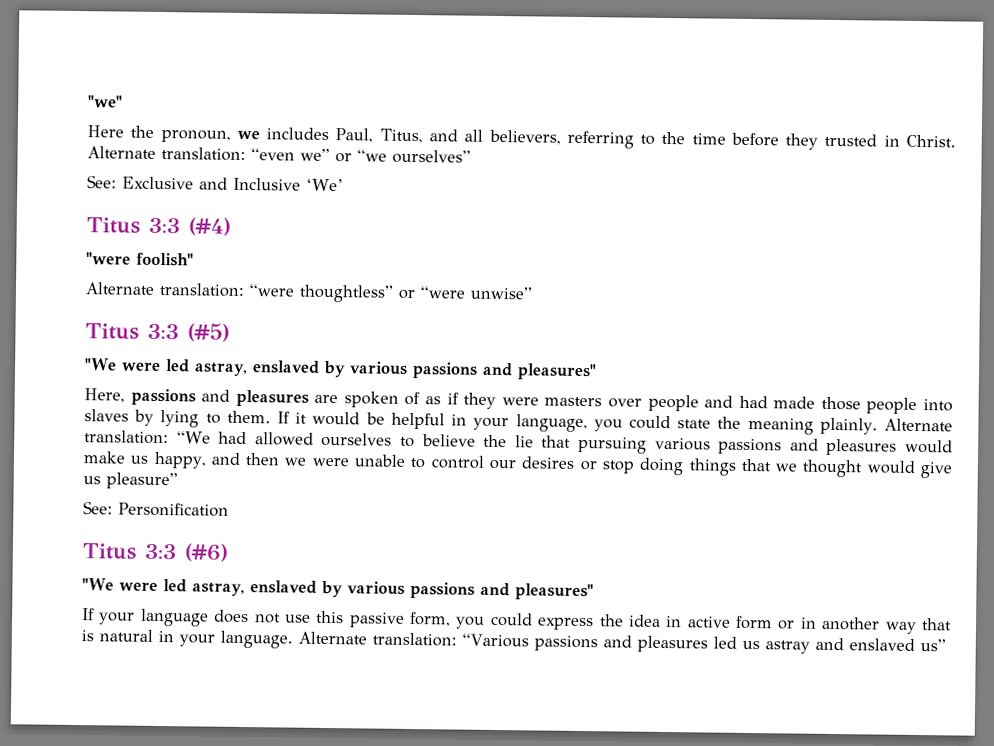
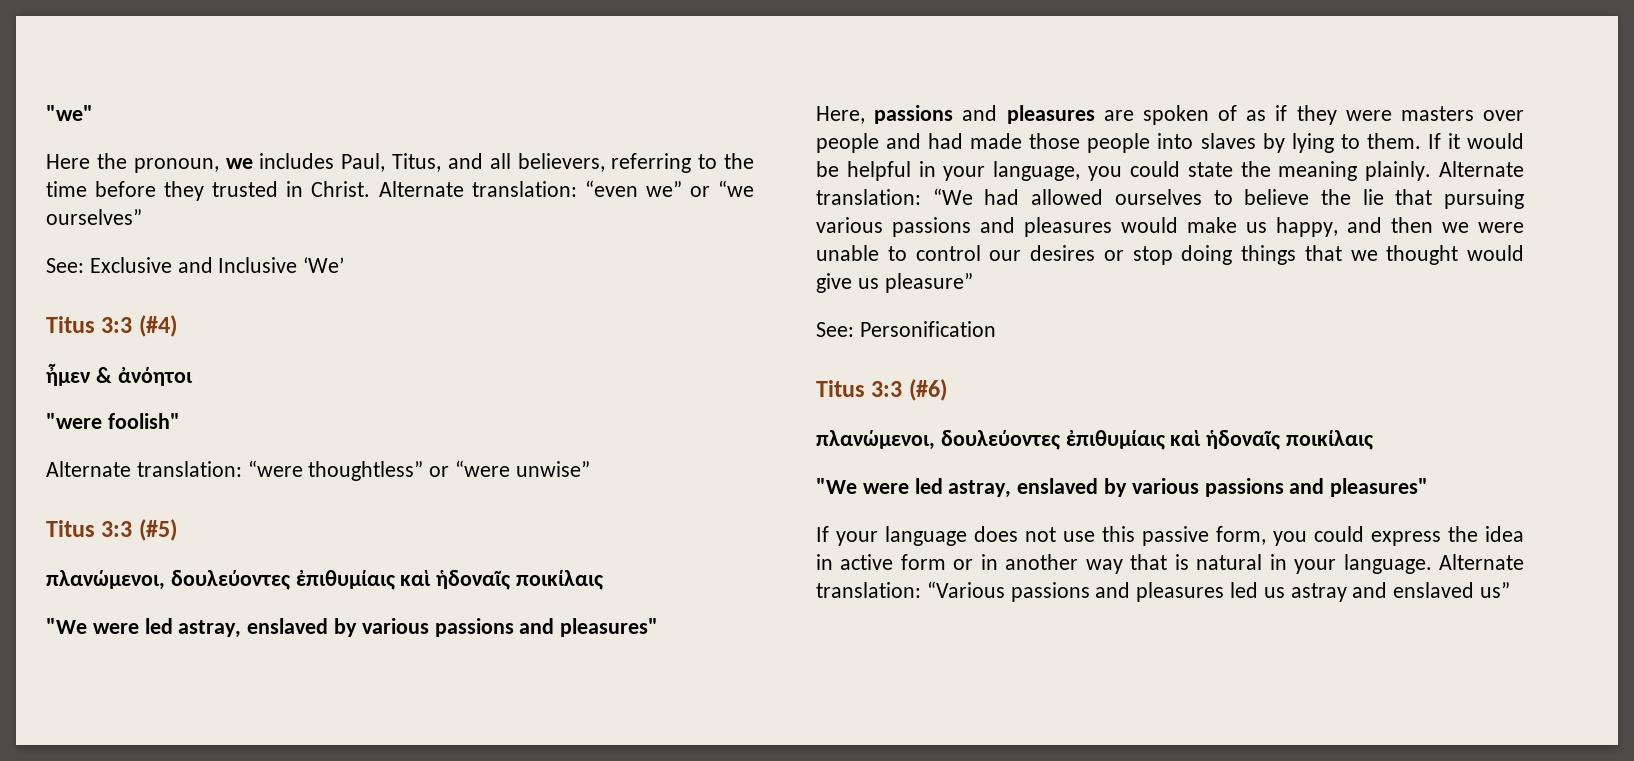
+ ἦμεν & ἀνόητοι
  Titus 3:3 (#5)
+ πλανώμενοι, δουλεύοντες ἐπιθυμίαις καὶ ἡδοναῖς ποικίλαις
  Titus 3:3 (#6)
+ πλανώμενοι, δουλεύοντες ἐπιθυμίαις καὶ ἡδοναῖς ποικίλαις

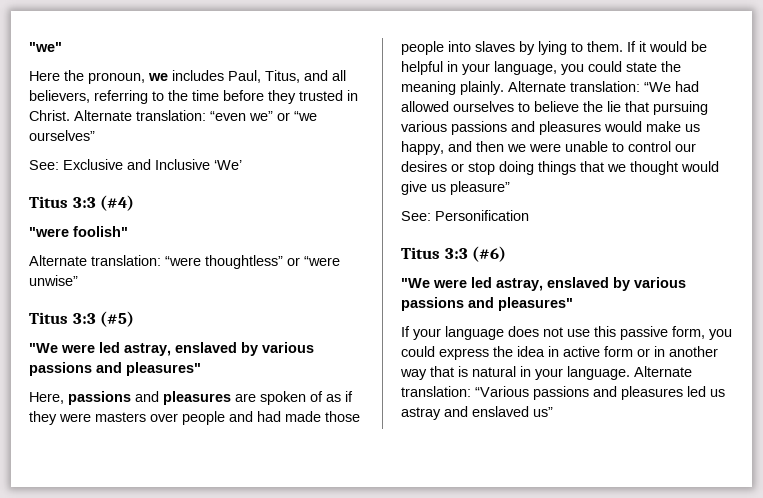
- ἦμεν & ἀνόητοι
  Titus 3:3 (#5)
- πλανώμενοι, δουλεύοντες ἐπιθυμίαις καὶ ἡδοναῖς ποικίλαις
  Titus 3:3 (#6)
- πλανώμενοι, δουλεύοντες ἐπιθυμίαις καὶ ἡδοναῖς ποικίλαις

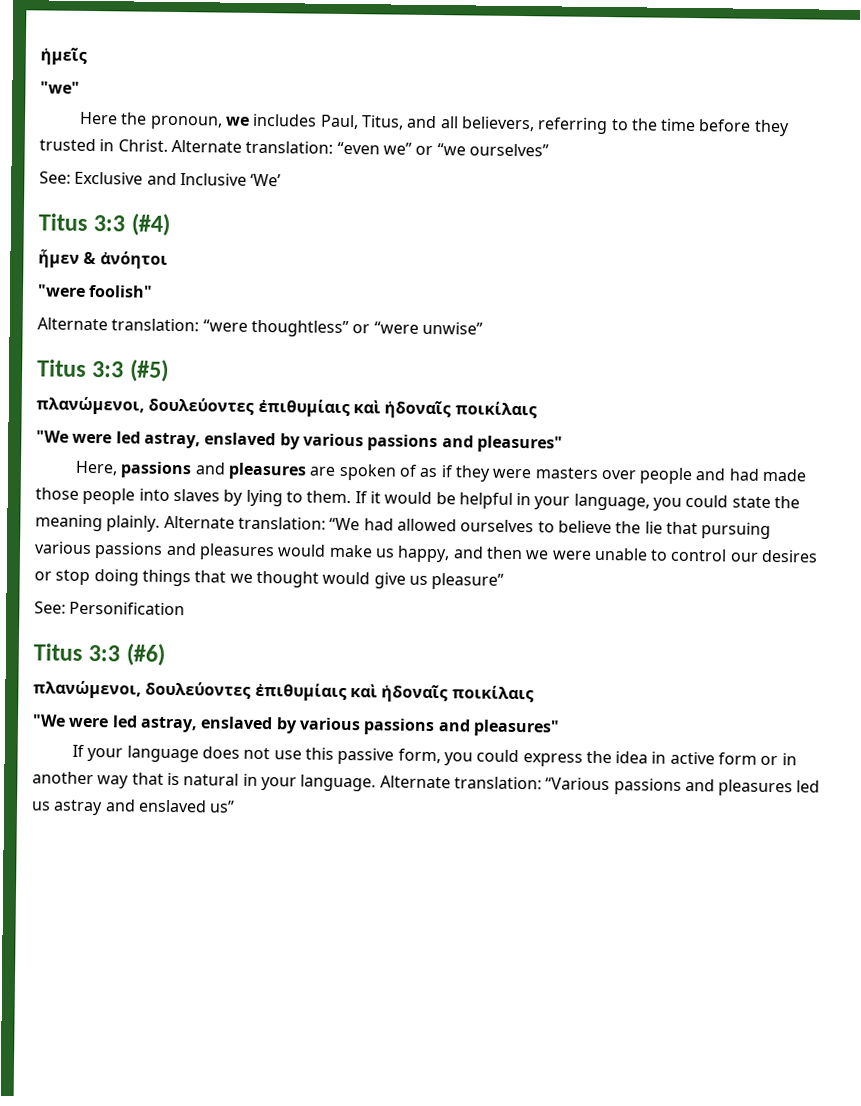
+ ἡμεῖς
+ ἦμεν & ἀνόητοι
  Titus 3:3 (#5)
+ πλανώμενοι, δουλεύοντες ἐπιθυμίαις καὶ ἡδοναῖς ποικίλαις
  Titus 3:3 (#6)
+ πλανώμενοι, δουλεύοντες ἐπιθυμίαις καὶ ἡδοναῖς ποικίλαις

